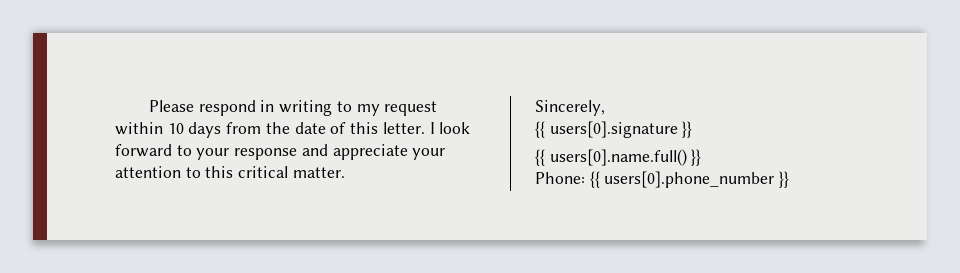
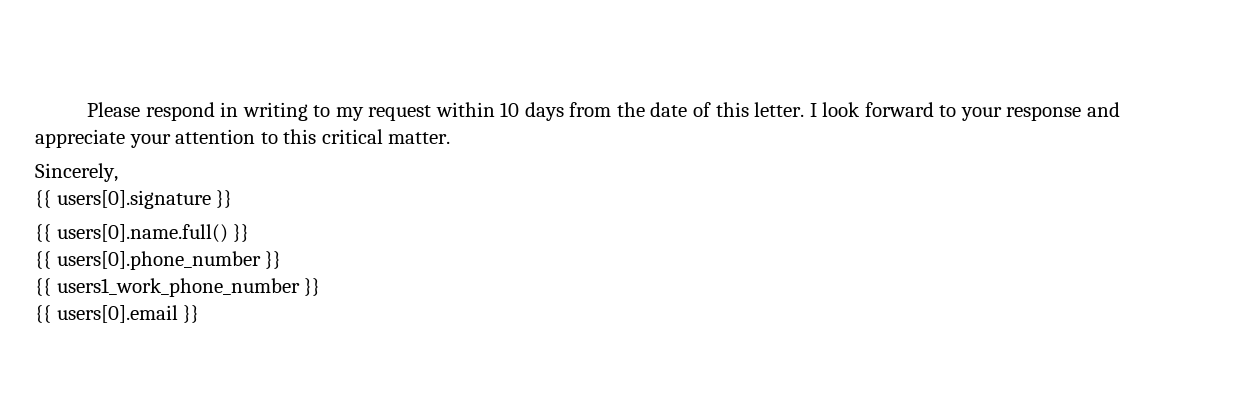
- Phone: {{ users[0].phone_number }}
+ {{ users[0].phone_number }}
+ {{ users1_work_phone_number }}
+ {{ users[0].email }}

